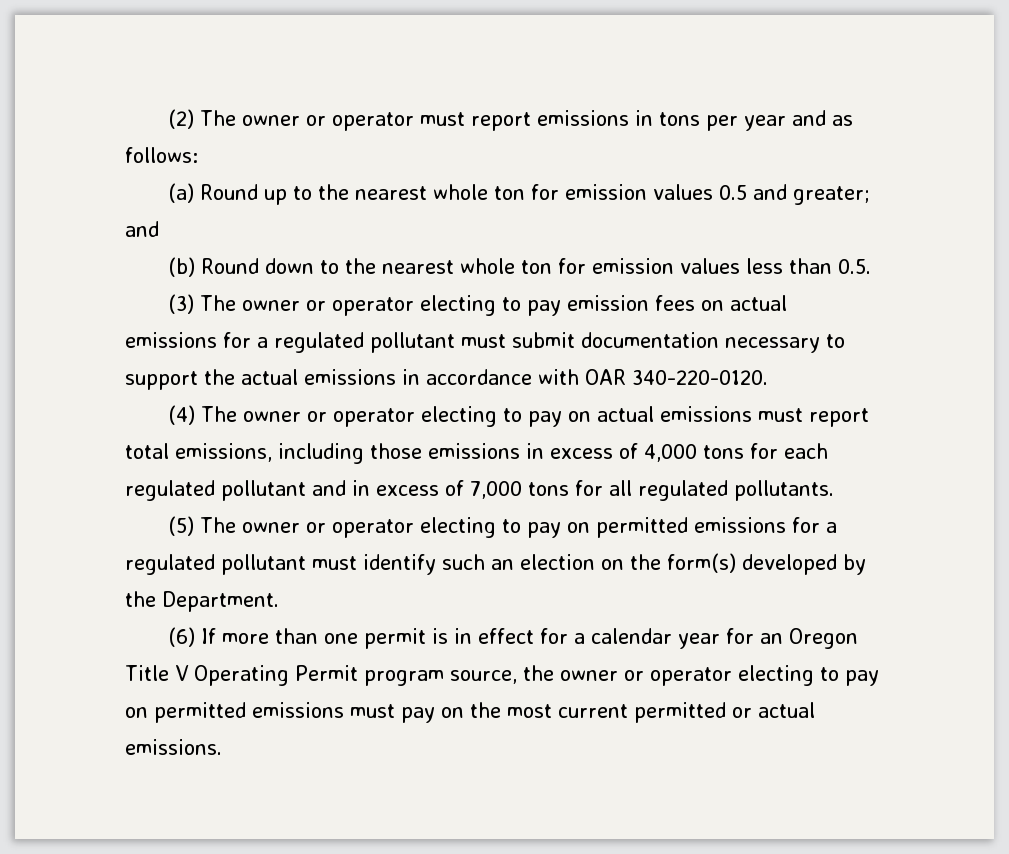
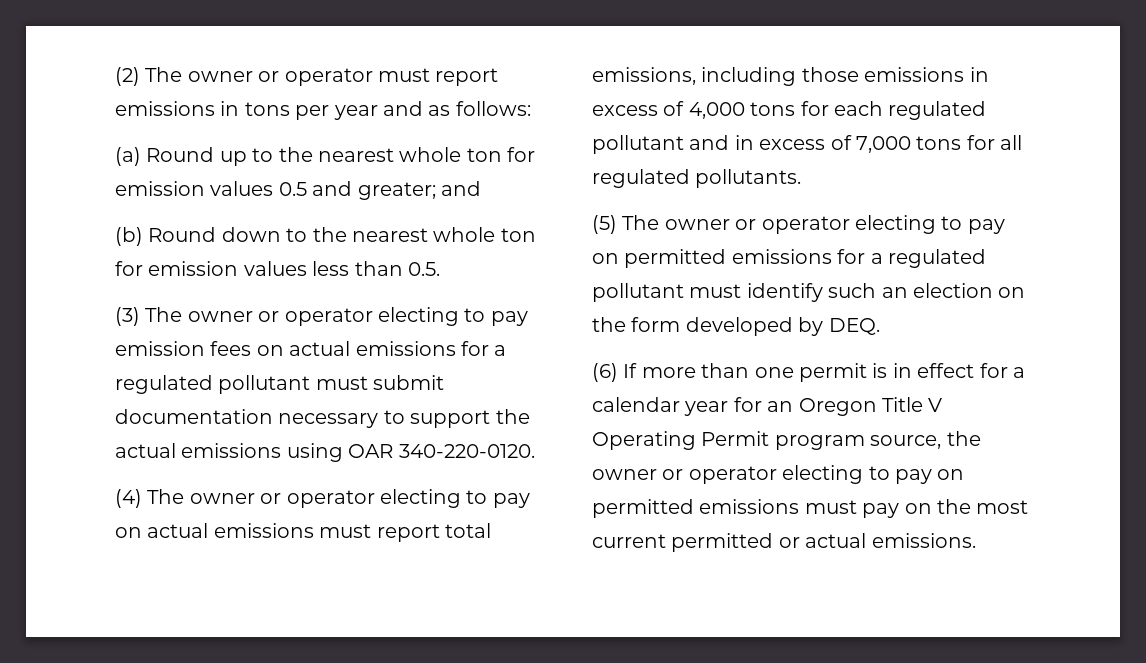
- (3) The owner or operator electing to pay emission fees on actual emissions for a regulated pollutant must submit documentation necessary to support the actual emissions in accordance with OAR 340-220-0120.
+ (3) The owner or operator electing to pay emission fees on actual emissions for a regulated pollutant must submit documentation necessary to support the actual emissions using OAR 340-220-0120.
- (5) The owner or operator electing to pay on permitted emissions for a regulated pollutant must identify such an election on the form(s) developed by the Department.
+ (5) The owner or operator electing to pay on permitted emissions for a regulated pollutant must identify such an election on the form developed by DEQ.

